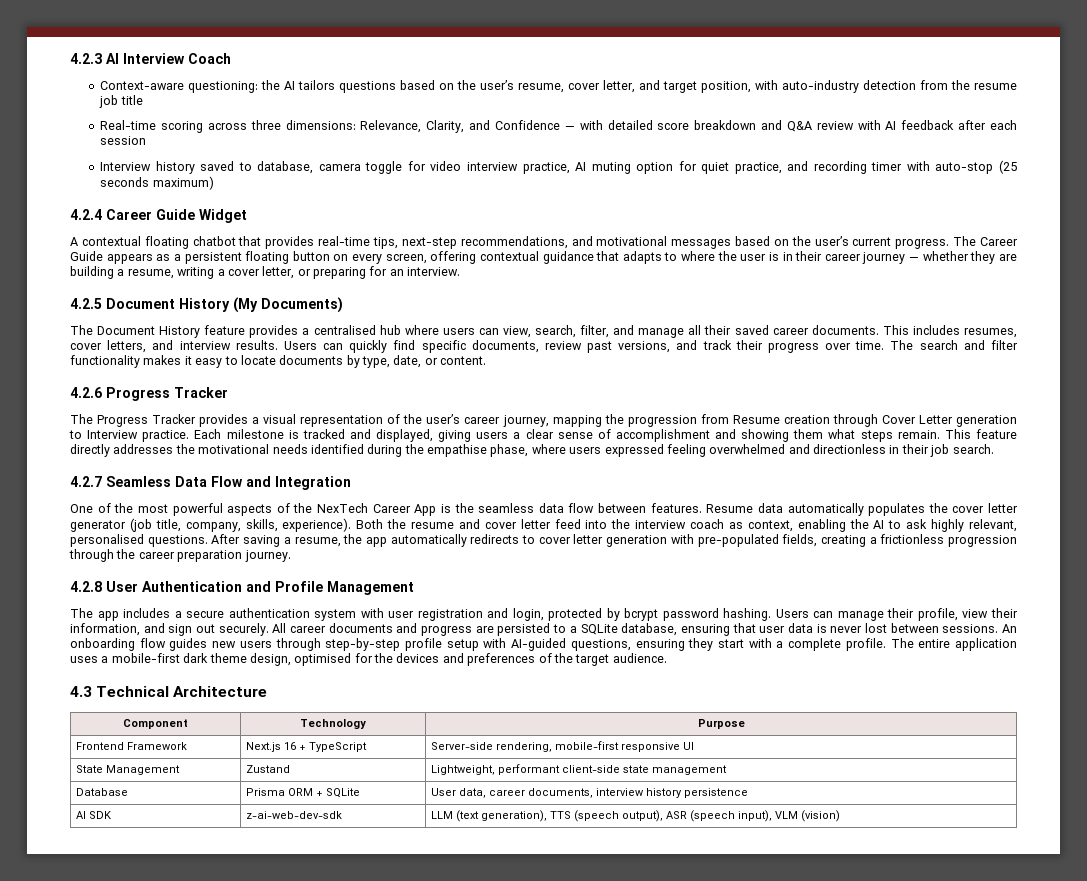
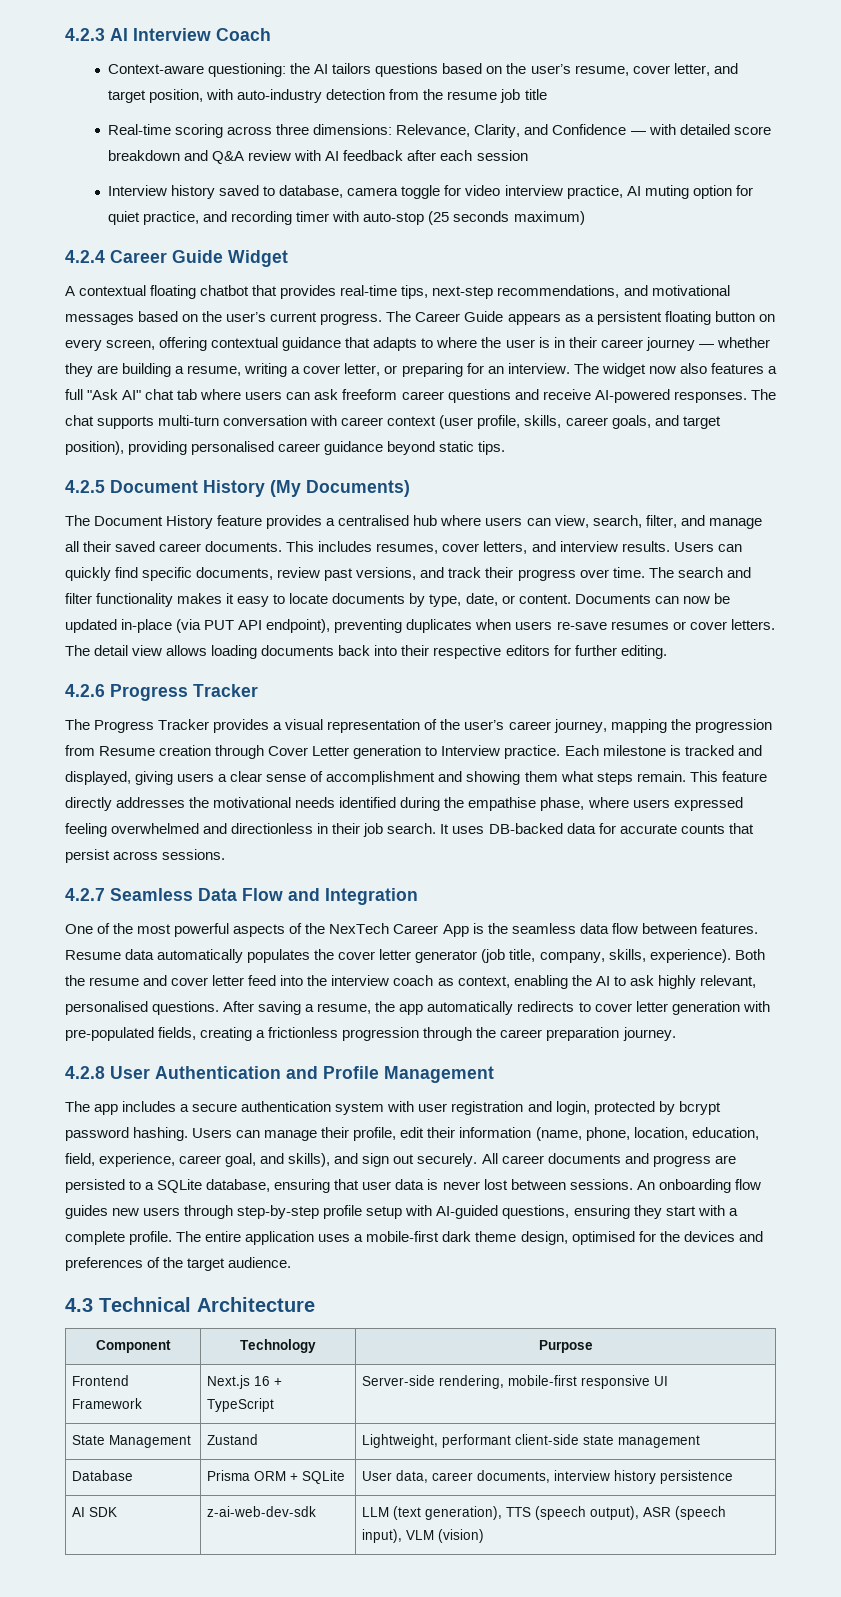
+ The widget now also features a full "Ask AI" chat tab where users can ask freeform career questions and receive AI-powered responses. The chat supports multi-turn conversation with career context (user profile, skills, career goals, and target position), providing personalised career guidance beyond static tips.
+ Documents can now be updated in-place (via PUT API endpoint), preventing duplicates when users re-save resumes or cover letters. The detail view allows loading documents back into their respective editors for further editing.
+ It uses DB-backed data for accurate counts that persist across sessions.
- Users can manage their profile, view their information, and sign out securely.
+ Users can manage their profile, edit their information (name, phone, location, education, field, experience, career goal, and skills), and sign out securely.

